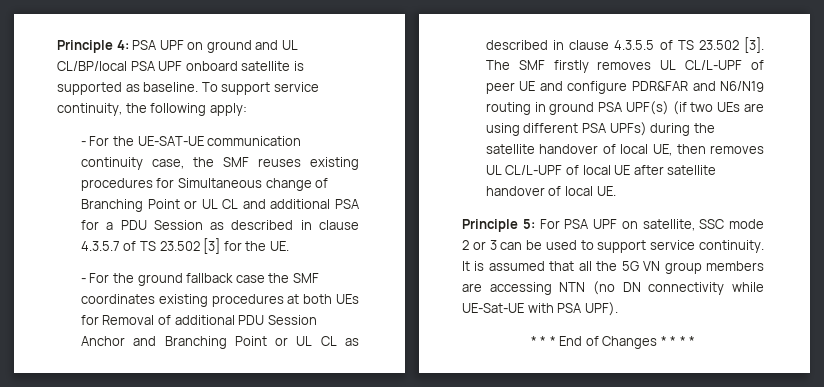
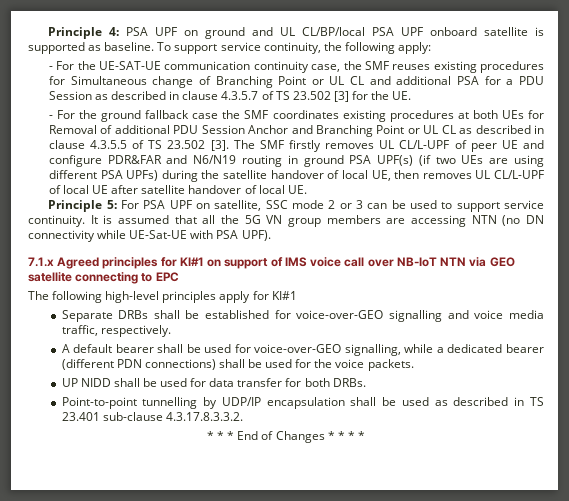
+ 7.1.x Agreed principles for KI#1 on support of IMS voice call over NB-IoT NTN via GEO satellite connecting to EPC
+ The following high-level principles apply for KI#1
+ Separate DRBs shall be established for voice-over-GEO signalling and voice media traffic, respectively.
+ A default bearer shall be used for voice-over-GEO signalling, while a dedicated bearer (different PDN connections) shall be used for the voice packets.
+ UP NIDD shall be used for data transfer for both DRBs.
+ Point-to-point tunnelling by UDP/IP encapsulation shall be used as described in TS 23.401 sub-clause 4.3.17.8.3.3.2.

